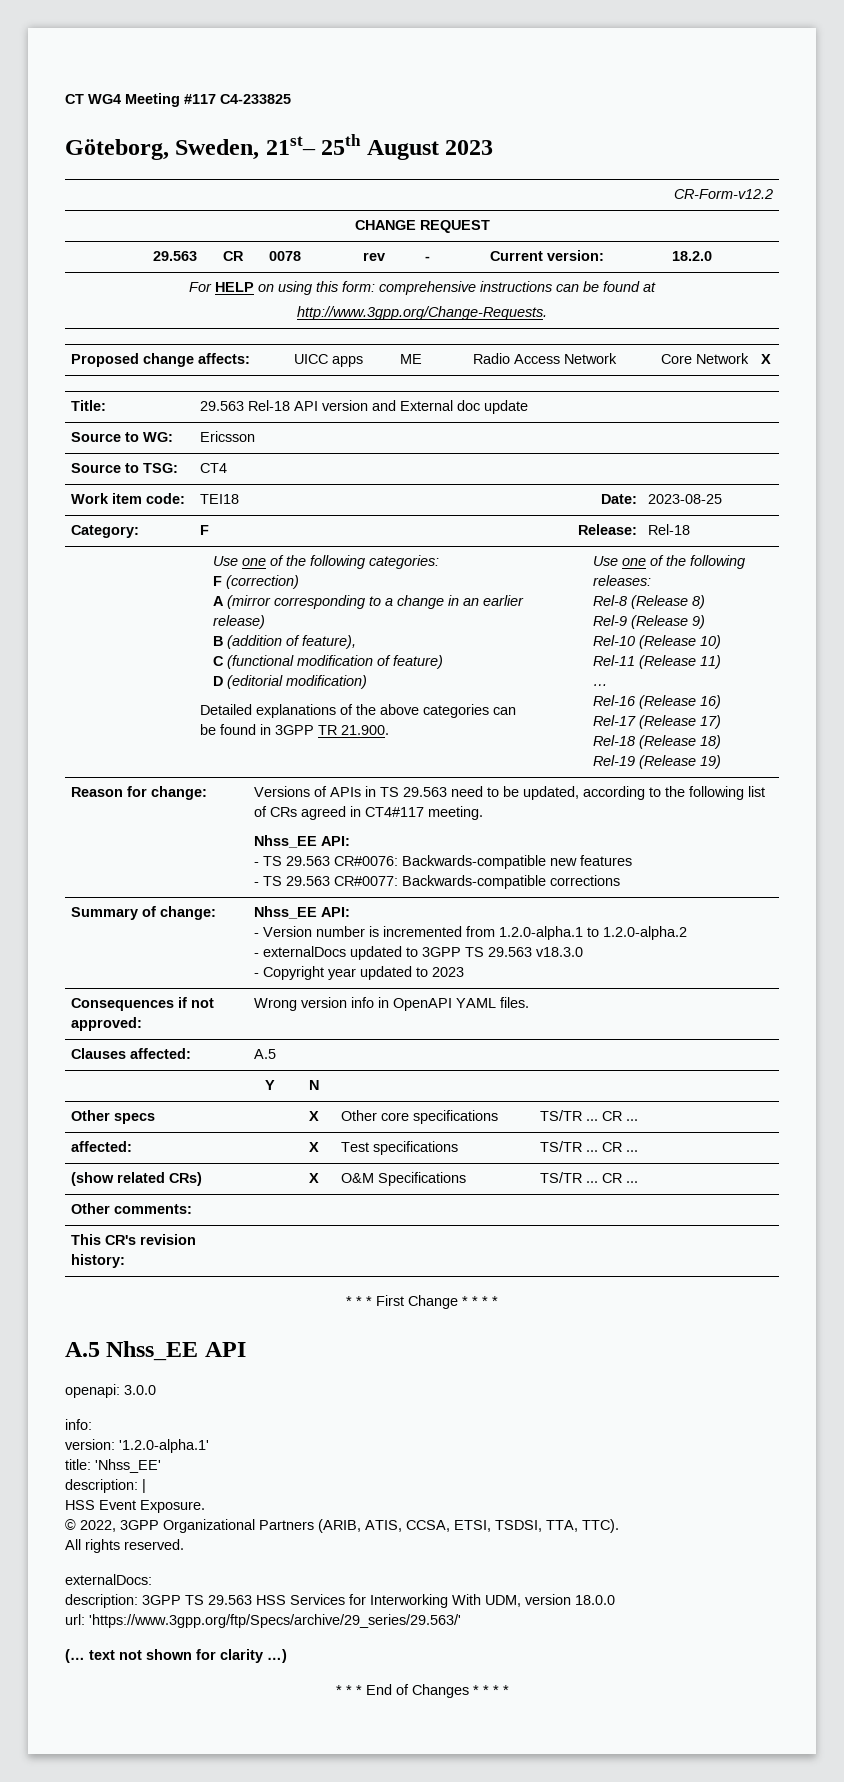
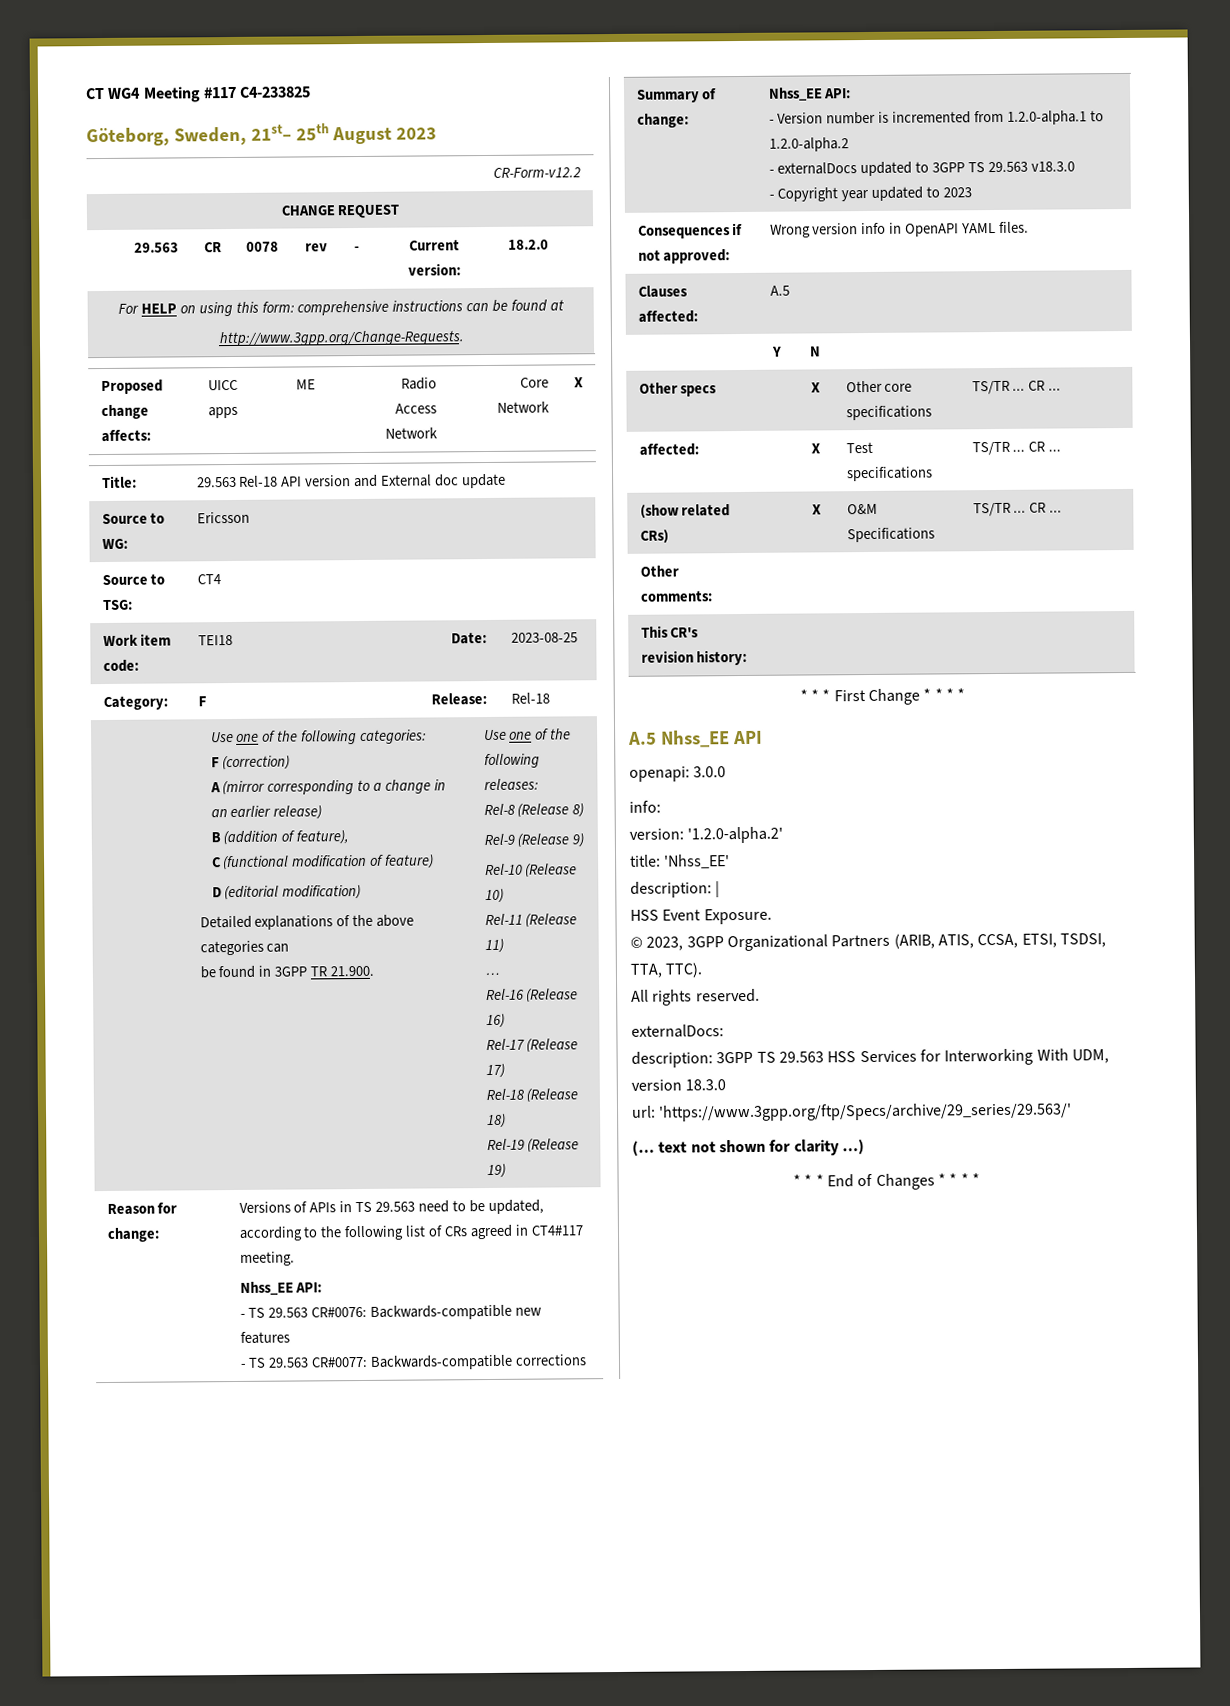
- version: '1.2.0-alpha.1'
+ version: '1.2.0-alpha.2'
- © 2022, 3GPP Organizational Partners (ARIB, ATIS, CCSA, ETSI, TSDSI, TTA, TTC).
+ © 2023, 3GPP Organizational Partners (ARIB, ATIS, CCSA, ETSI, TSDSI, TTA, TTC).
- description: 3GPP TS 29.563 HSS Services for Interworking With UDM, version 18.0.0
+ description: 3GPP TS 29.563 HSS Services for Interworking With UDM, version 18.3.0

